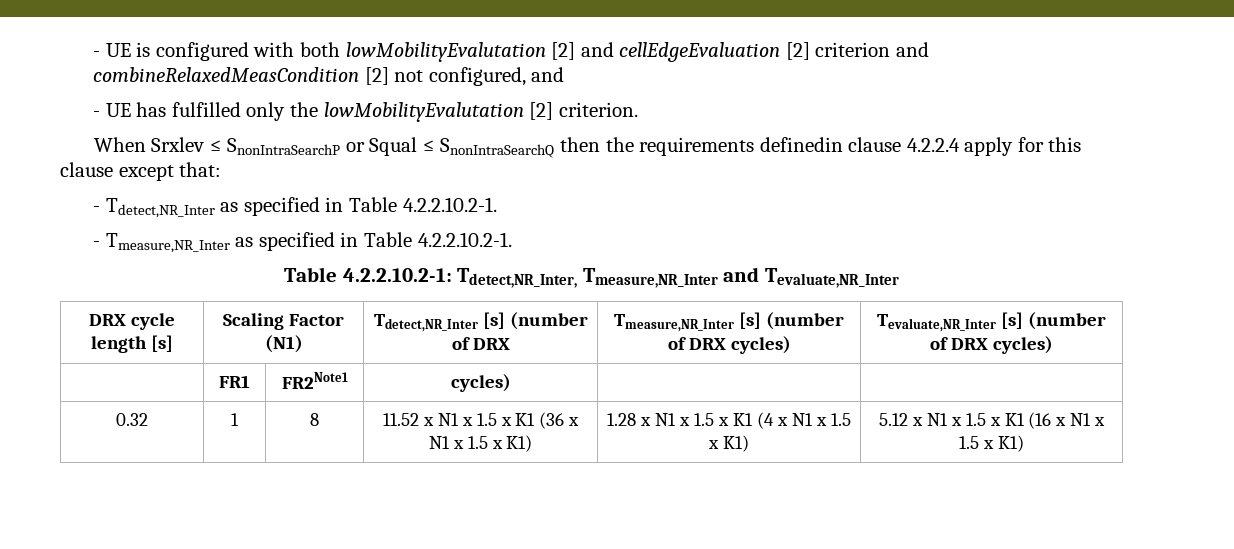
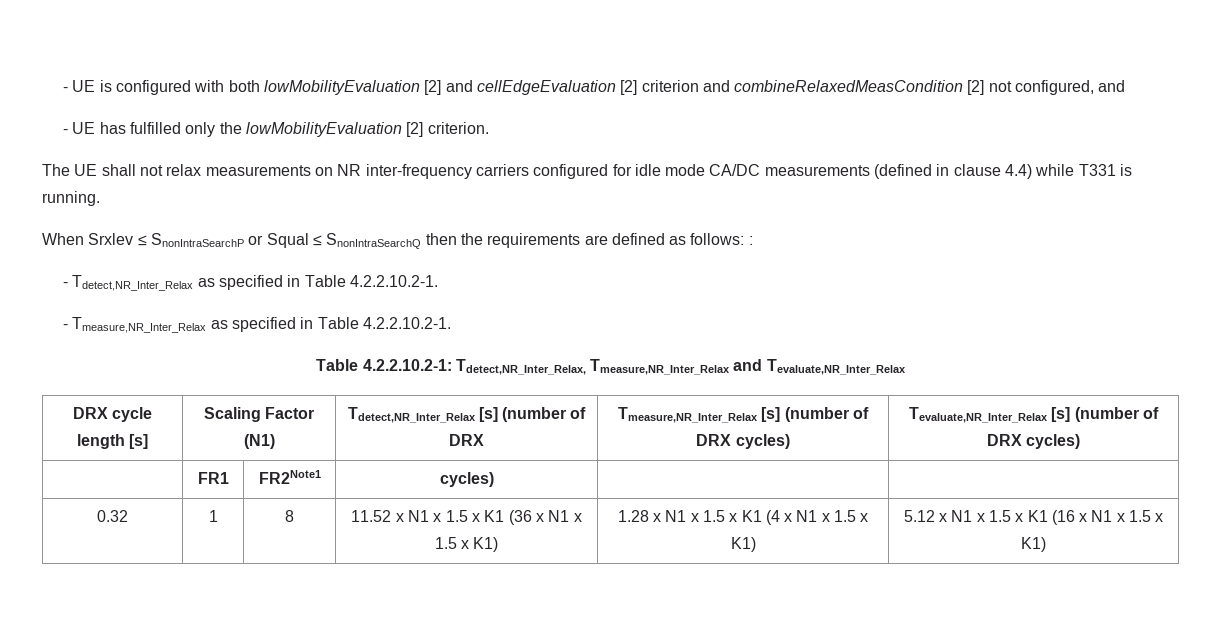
- - UE is configured with both lowMobilityEvalutation [2] and cellEdgeEvaluation [2] criterion and combineRelaxedMeasCondition [2] not configured, and
+ - UE is configured with both lowMobilityEvaluation [2] and cellEdgeEvaluation [2] criterion and combineRelaxedMeasCondition [2] not configured, and
- - UE has fulfilled only the lowMobilityEvalutation [2] criterion.
+ - UE has fulfilled only the lowMobilityEvaluation [2] criterion.
+ The UE shall not relax measurements on NR inter-frequency carriers configured for idle mode CA/DC measurements (defined in clause 4.4) while T331 is running.
- When Srxlev ≤ SnonIntraSearchP or Squal ≤ SnonIntraSearchQ then the requirements definedin clause 4.2.2.4 apply for this clause except that:
- - Tdetect,NR_Inter as specified in Table 4.2.2.10.2-1.
+ When Srxlev ≤ SnonIntraSearchP or Squal ≤ SnonIntraSearchQ then the requirements are defined as follows: :
+ - Tdetect,NR_Inter_Relax as specified in Table 4.2.2.10.2-1.
- - Tmeasure,NR_Inter as specified in Table 4.2.2.10.2-1.
+ - Tmeasure,NR_Inter_Relax as specified in Table 4.2.2.10.2-1.
- Table 4.2.2.10.2-1: Tdetect,NR_Inter, Tmeasure,NR_Inter and Tevaluate,NR_Inter
+ Table 4.2.2.10.2-1: Tdetect,NR_Inter_Relax, Tmeasure,NR_Inter_Relax and Tevaluate,NR_Inter_Relax
- DRX cycle length [s] | Scaling Factor (N1) | Tdetect,NR_Inter [s] (number of DRX | Tmeasure,NR_Inter [s] (number of DRX cycles) | Tevaluate,NR_Inter [s] (number of DRX cycles)
+ DRX cycle length [s] | Scaling Factor (N1) | Tdetect,NR_Inter_Relax [s] (number of DRX | Tmeasure,NR_Inter_Relax [s] (number of DRX cycles) | Tevaluate,NR_Inter_Relax [s] (number of DRX cycles)

